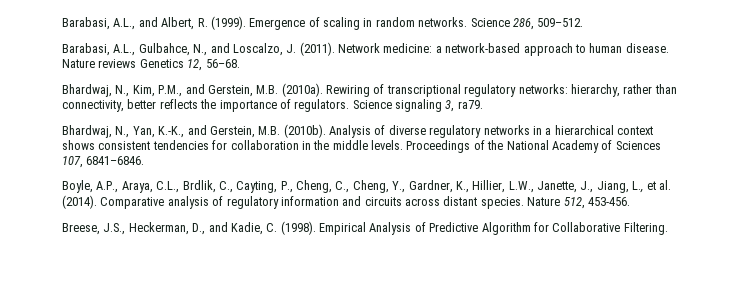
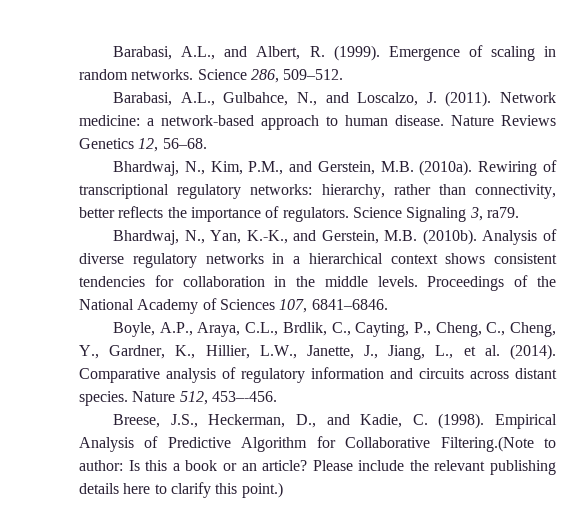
- Nature reviews Genetics 12, 56–68.
+ Nature Reviews Genetics 12, 56–68.
- Science signaling 3, ra79.
+ Science Signaling 3, ra79.
- Nature 512, 453-456.
+ Nature 512, 453–-456.
- Empirical Analysis of Predictive Algorithm for Collaborative Filtering.
+ Empirical Analysis of Predictive Algorithm for Collaborative Filtering.(Note to author: Is this a book or an article? Please include the relevant publishing details here to clarify this point.)

